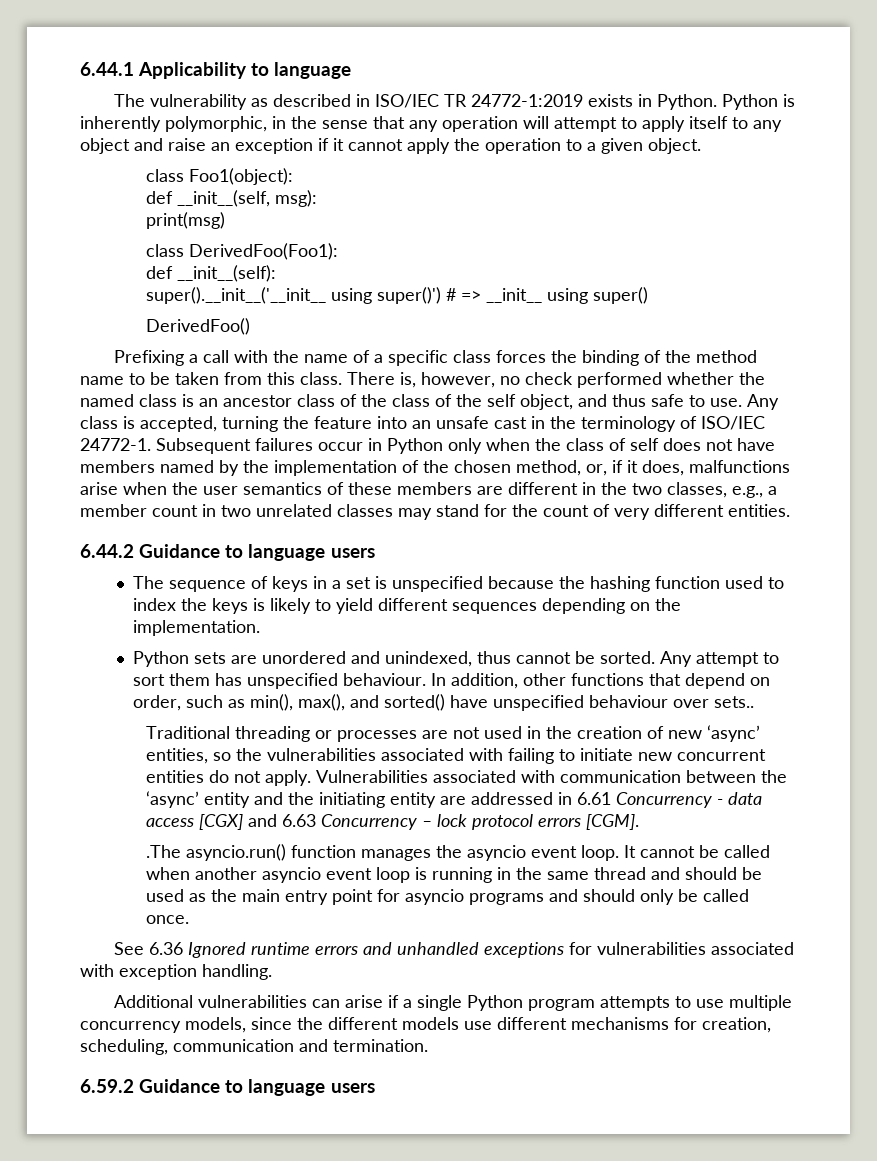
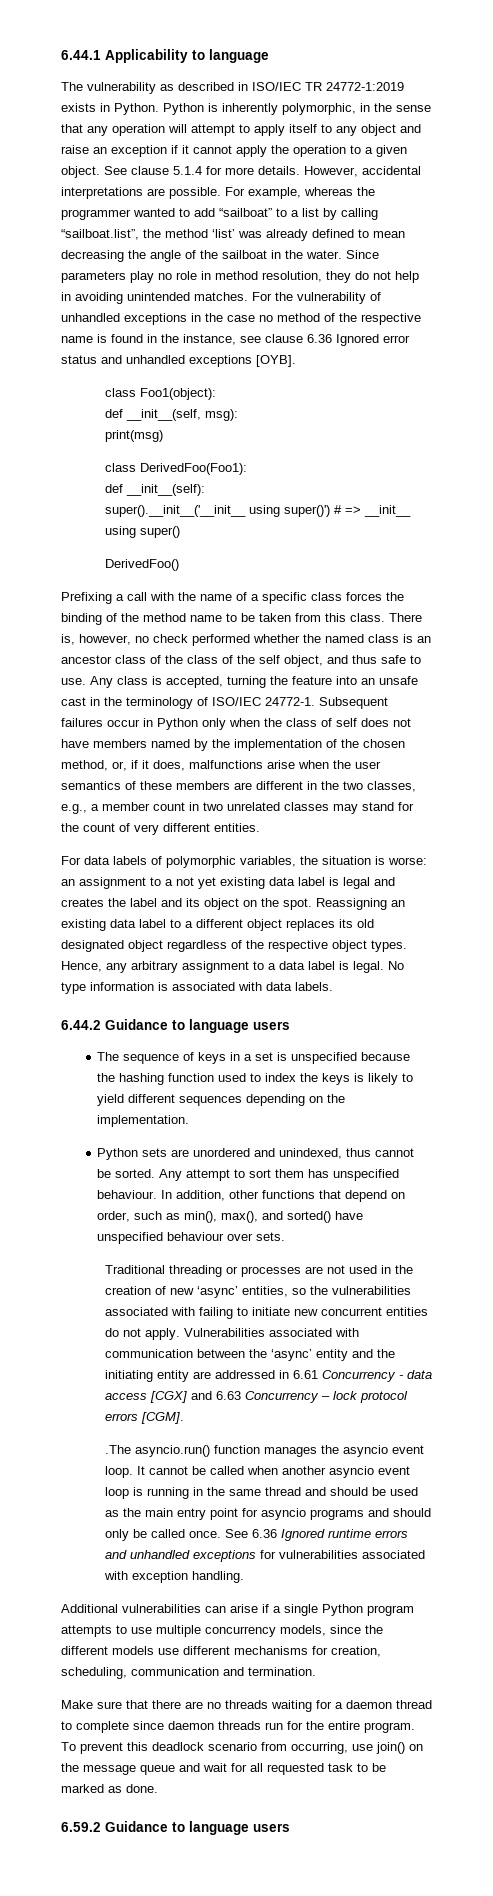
+ See clause 5.1.4 for more details. However, accidental interpretations are possible. For example, whereas the programmer wanted to add “sailboat” to a list by calling “sailboat.list”, the method ‘list’ was already defined to mean decreasing the angle of the sailboat in the water. Since parameters play no role in method resolution, they do not help in avoiding unintended matches. For the vulnerability of unhandled exceptions in the case no method of the respective name is found in the instance, see clause 6.36 Ignored error status and unhandled exceptions [OYB].
+ For data labels of polymorphic variables, the situation is worse: an assignment to a not yet existing data label is legal and creates the label and its object on the spot. Reassigning an existing data label to a different object replaces its old designated object regardless of the respective object types. Hence, any arbitrary assignment to a data label is legal. No type information is associated with data labels.
- In addition, other functions that depend on order, such as min(), max(), and sorted() have unspecified behaviour over sets..
+ In addition, other functions that depend on order, such as min(), max(), and sorted() have unspecified behaviour over sets.
- It cannot be called when another asyncio event loop is running in the same thread and should be used as the main entry point for asyncio programs and should only be called once.
- See 6.36 Ignored runtime errors and unhandled exceptions for vulnerabilities associated with exception handling.
+ It cannot be called when another asyncio event loop is running in the same thread and should be used as the main entry point for asyncio programs and should only be called once. See 6.36 Ignored runtime errors and unhandled exceptions for vulnerabilities associated with exception handling.
+ Make sure that there are no threads waiting for a daemon thread to complete since daemon threads run for the entire program. To prevent this deadlock scenario from occurring, use join() on the message queue and wait for all requested task to be marked as done.

